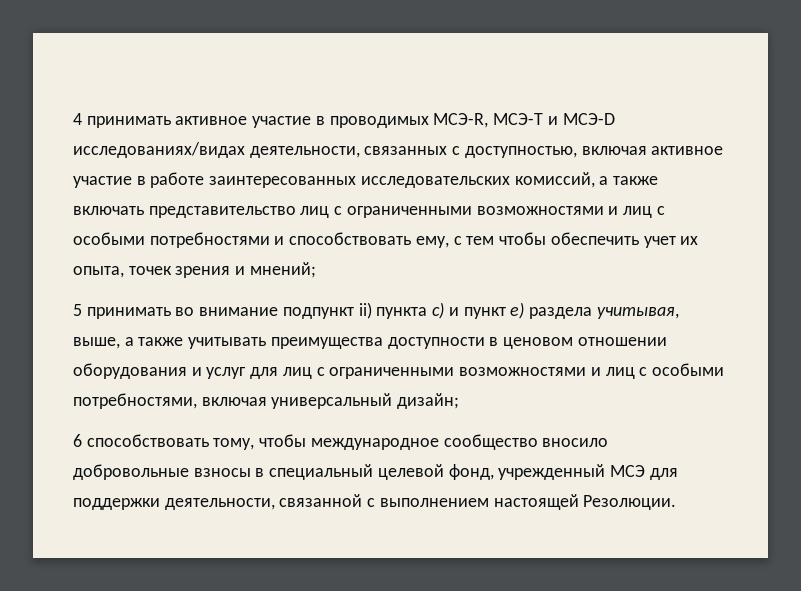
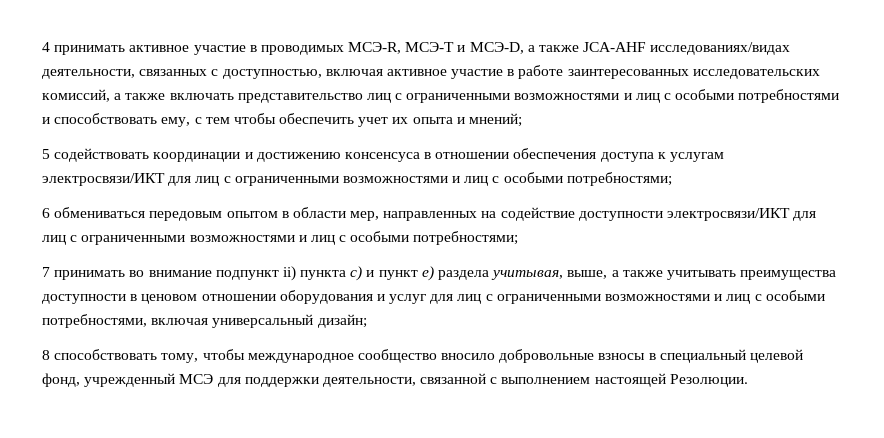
- 4 принимать активное участие в проводимых МСЭ-R, МСЭ-T и МСЭ-D исследованиях/видах деятельности, связанных с доступностью, включая активное участие в работе заинтересованных исследовательских комиссий, а также включать представительство лиц с ограниченными возможностями и лиц с особыми потребностями и способствовать ему, с тем чтобы обеспечить учет их опыта, точек зрения и мнений;
+ 4 принимать активное участие в проводимых МСЭ-R, МСЭ-T и МСЭ-D, а также JCA-AHF исследованиях/видах деятельности, связанных с доступностью, включая активное участие в работе заинтересованных исследовательских комиссий, а также включать представительство лиц с ограниченными возможностями и лиц с особыми потребностями и способствовать ему, с тем чтобы обеспечить учет их опыта и мнений;
- 5 принимать во внимание подпункт ii) пункта c) и пункт e) раздела учитывая, выше, а также учитывать преимущества доступности в ценовом отношении оборудования и услуг для лиц с ограниченными возможностями и лиц с особыми потребностями, включая универсальный дизайн;
+ 5 содействовать координации и достижению консенсуса в отношении обеспечения доступа к услугам электросвязи/ИКТ для лиц с ограниченными возможностями и лиц с особыми потребностями;
+ 6 обмениваться передовым опытом в области мер, направленных на содействие доступности электросвязи/ИКТ для лиц с ограниченными возможностями и лиц с особыми потребностями;
+ 7 принимать во внимание подпункт ii) пункта c) и пункт e) раздела учитывая, выше, а также учитывать преимущества доступности в ценовом отношении оборудования и услуг для лиц с ограниченными возможностями и лиц с особыми потребностями, включая универсальный дизайн;
- 6 способствовать тому, чтобы международное сообщество вносило добровольные взносы в специальный целевой фонд, учрежденный МСЭ для поддержки деятельности, связанной с выполнением настоящей Резолюции.
+ 8 способствовать тому, чтобы международное сообщество вносило добровольные взносы в специальный целевой фонд, учрежденный МСЭ для поддержки деятельности, связанной с выполнением настоящей Резолюции.

